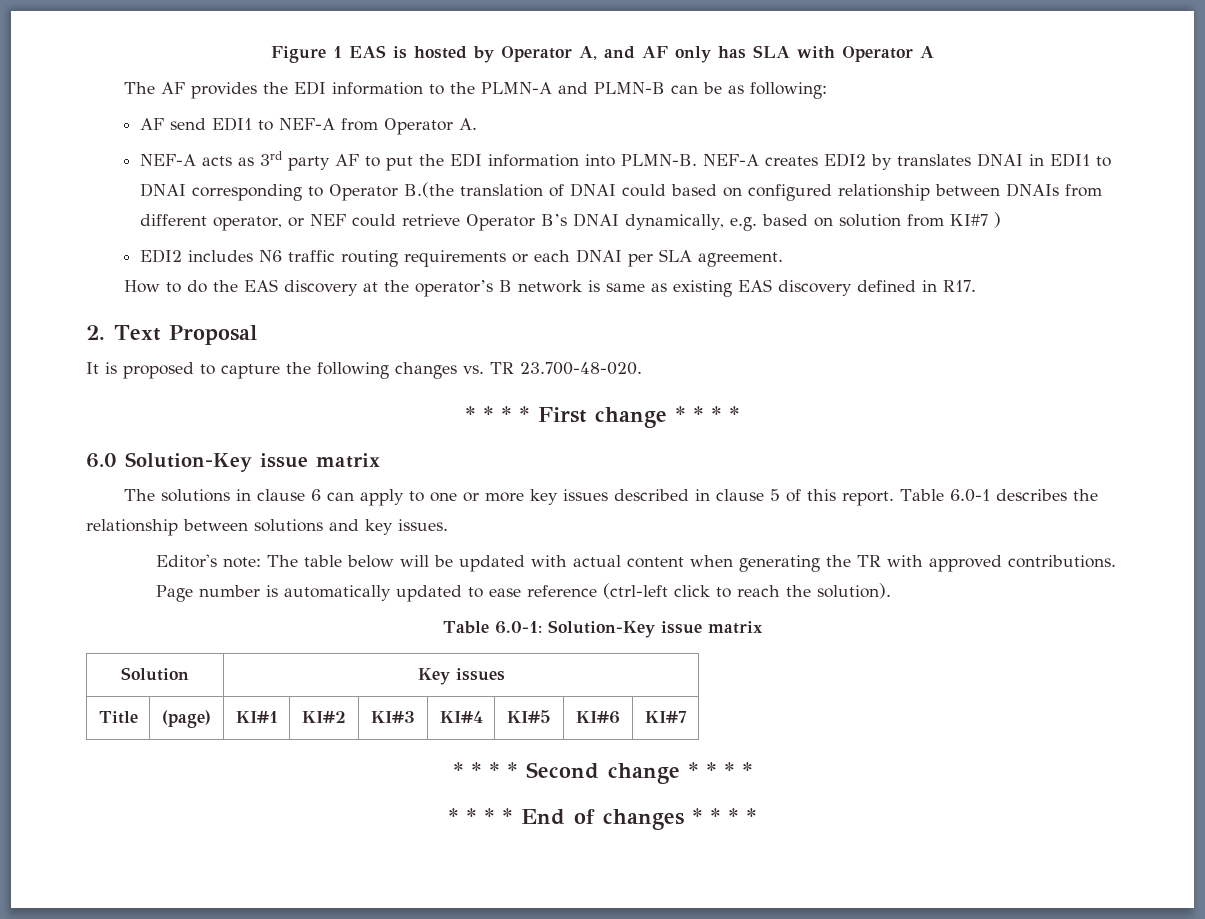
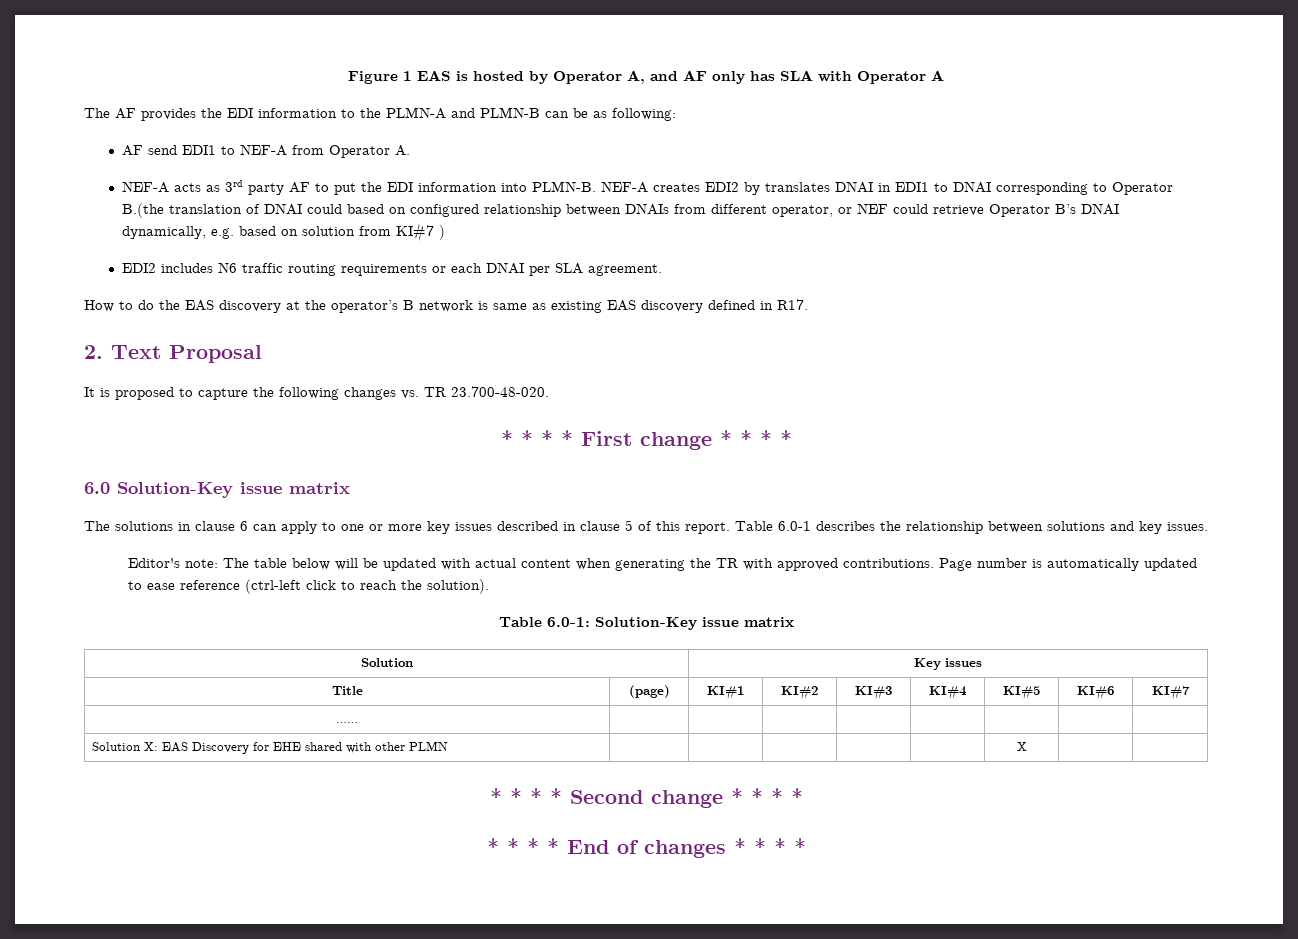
+ …… | | | | | | | |
+ Solution X: EAS Discovery for EHE shared with other PLMN | | | | | | X | |

